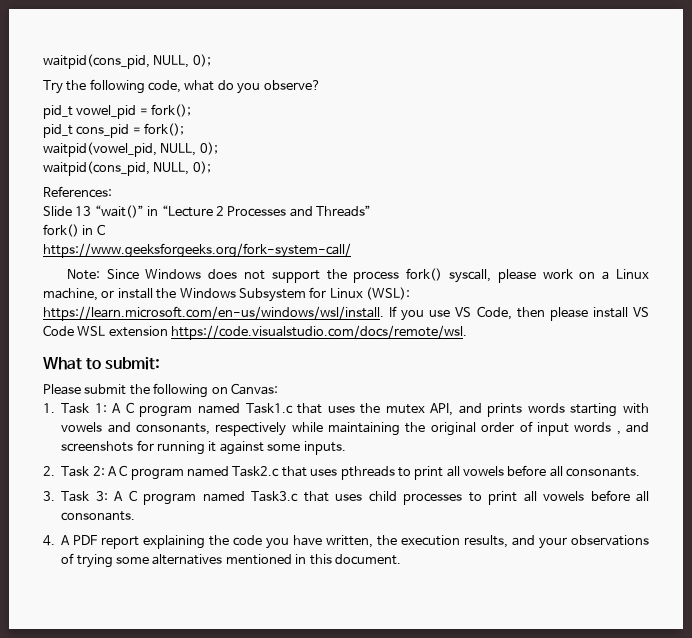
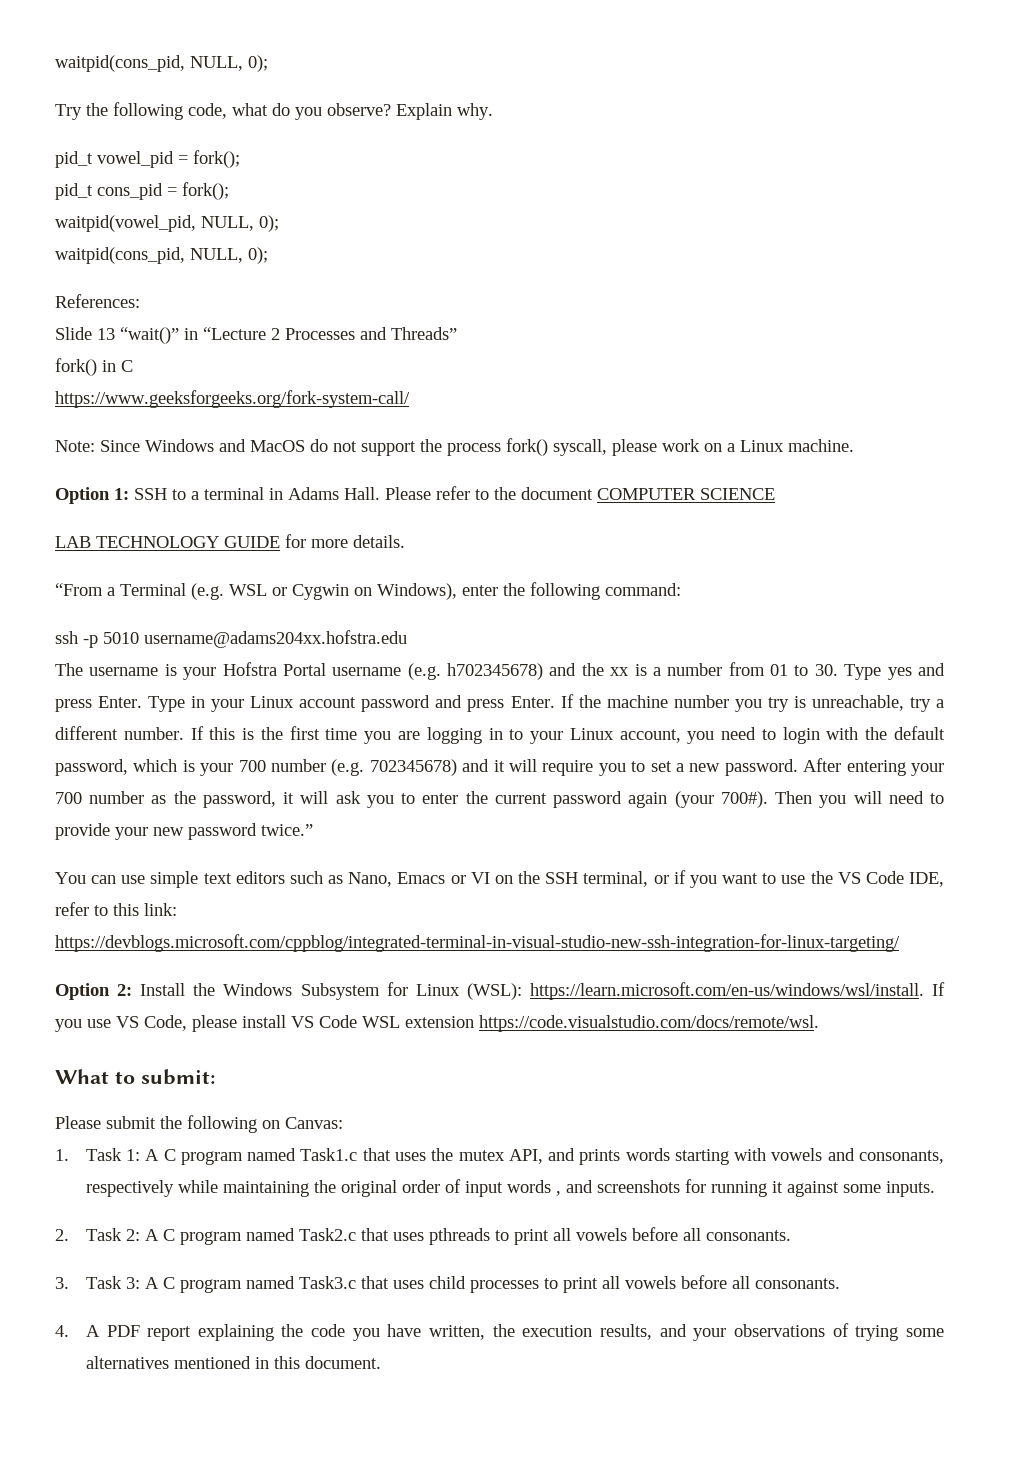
+ Explain why.
- Note: Since Windows does not support the process fork() syscall, please work on a Linux machine, or install the Windows Subsystem for Linux (WSL): https://learn.microsoft.com/en-us/windows/wsl/install. If you use VS Code, then please install VS Code WSL extension https://code.visualstudio.com/docs/remote/wsl.
+ Note: Since Windows and MacOS do not support the process fork() syscall, please work on a Linux machine.
+ Option 1: SSH to a terminal in Adams Hall. Please refer to the document COMPUTER SCIENCE
+ LAB TECHNOLOGY GUIDE for more details.
+ “From a Terminal (e.g. WSL or Cygwin on Windows), enter the following command:
+ ssh -p 5010 username@adams204xx.hofstra.edu
+ The username is your Hofstra Portal username (e.g. h702345678) and the xx is a number from 01 to 30. Type yes and press Enter. Type in your Linux account password and press Enter. If the machine number you try is unreachable, try a different number. If this is the first time you are logging in to your Linux account, you need to login with the default password, which is your 700 number (e.g. 702345678) and it will require you to set a new password. After entering your 700 number as the password, it will ask you to enter the current password again (your 700#). Then you will need to provide your new password twice.”
+ You can use simple text editors such as Nano, Emacs or VI on the SSH terminal, or if you want to use the VS Code IDE, refer to this link: https://devblogs.microsoft.com/cppblog/integrated-terminal-in-visual-studio-new-ssh-integration-for-linux-targeting/
+ Option 2: Install the Windows Subsystem for Linux (WSL): https://learn.microsoft.com/en-us/windows/wsl/install. If you use VS Code, please install VS Code WSL extension https://code.visualstudio.com/docs/remote/wsl.

